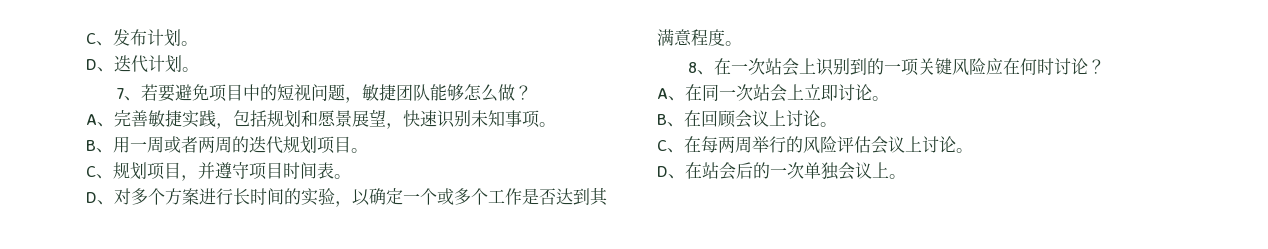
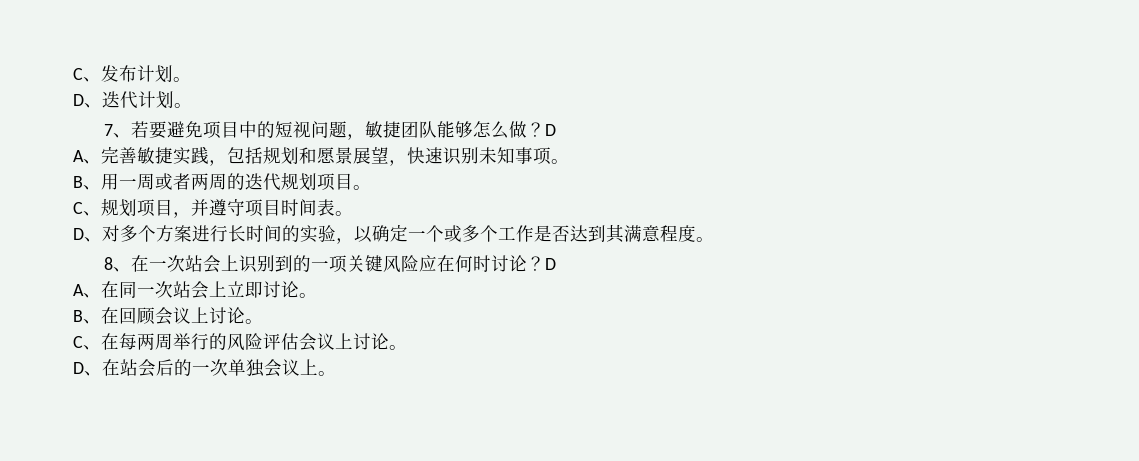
- 7、若要避免项目中的短视问题，敏捷团队能够怎么做？
+ 7、若要避免项目中的短视问题，敏捷团队能够怎么做？D
- 8、在一次站会上识别到的一项关键风险应在何时讨论？
+ 8、在一次站会上识别到的一项关键风险应在何时讨论？D

